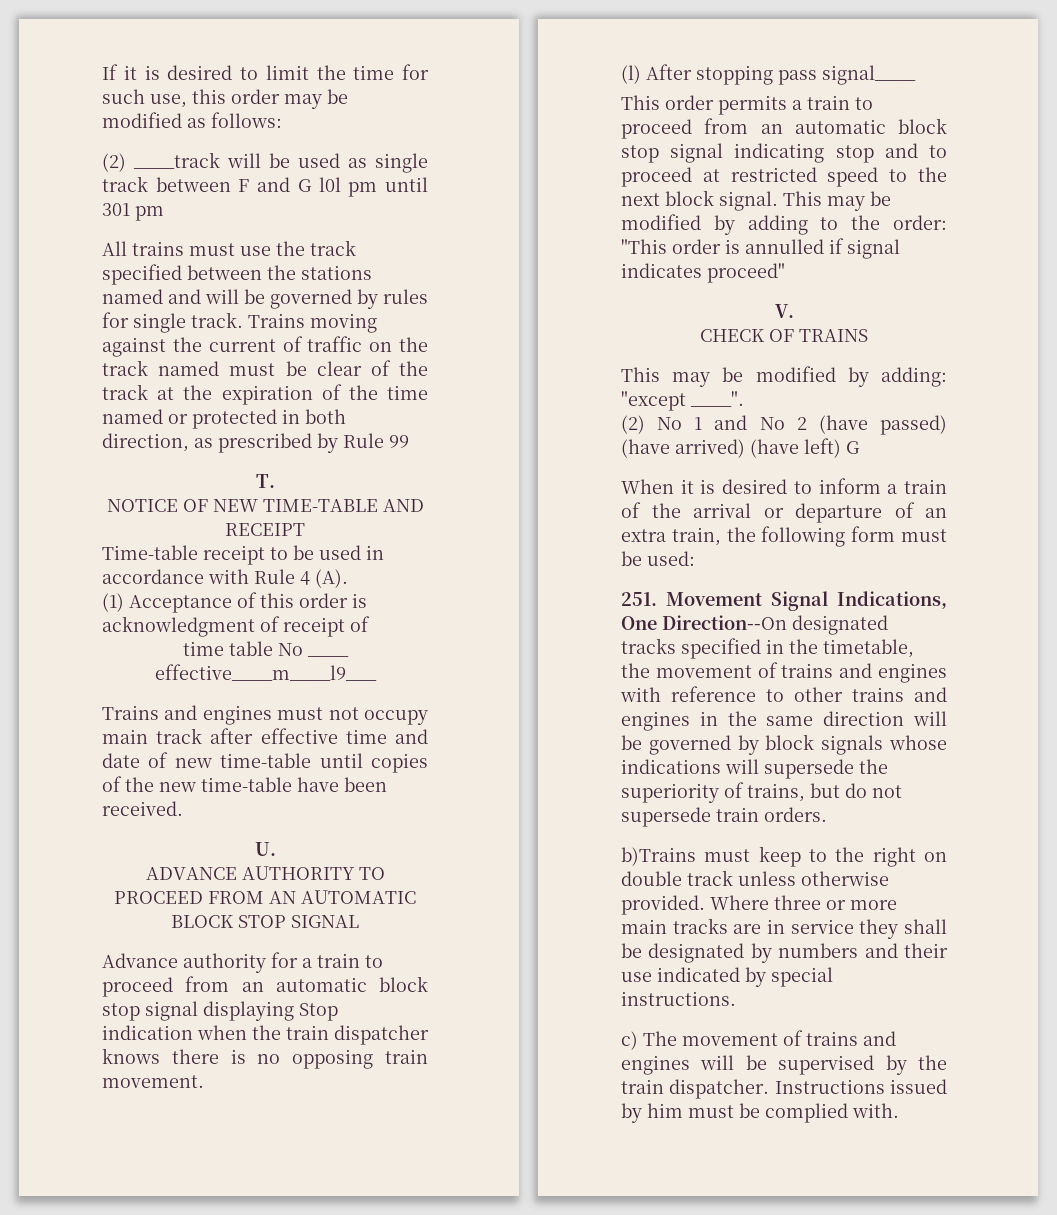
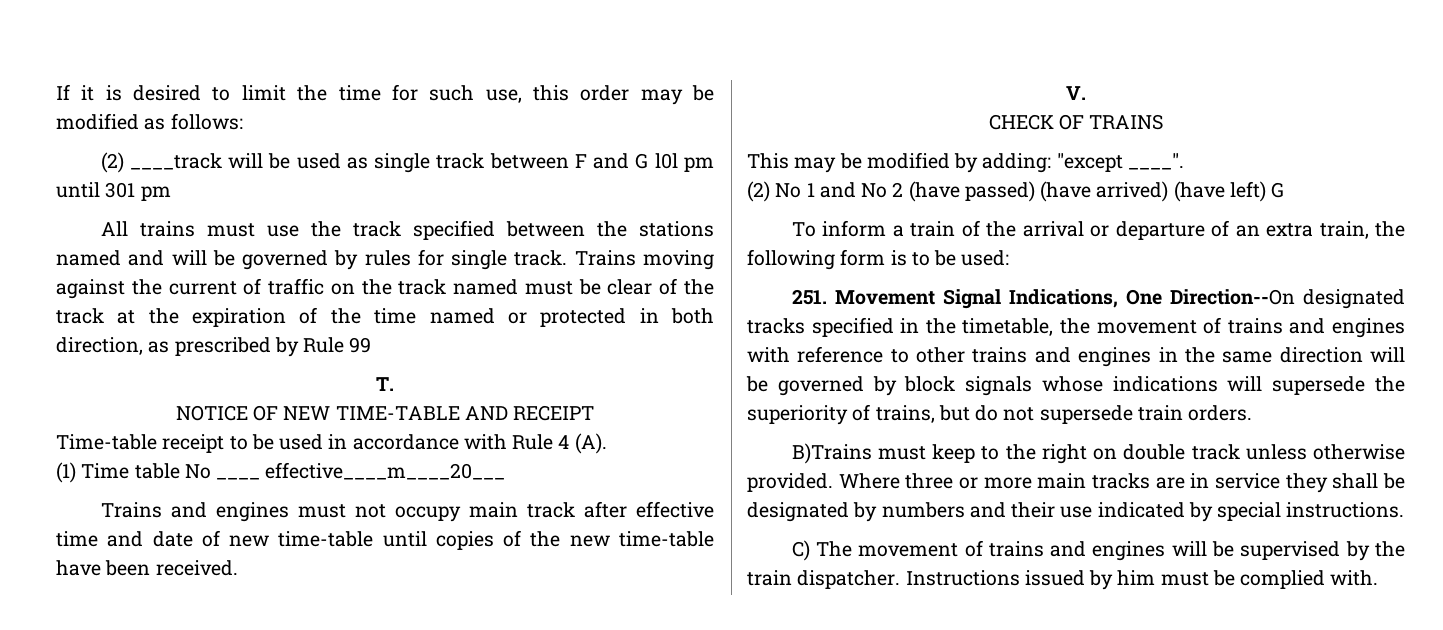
- (1) Acceptance of this order is acknowledgment of receipt of
- time table No ____ effective____m____l9___
+ (1) Time table No ____ effective____m____20___
- U.
- ADVANCE AUTHORITY TO PROCEED FROM AN AUTOMATIC BLOCK STOP SIGNAL
- Advance authority for a train to proceed from an automatic block stop signal displaying Stop indication when the train dispatcher knows there is no opposing train movement.
- (l) After stopping pass signal____
- This order permits a train to proceed from an automatic block stop signal indicating stop and to proceed at restricted speed to the next block signal. This may be modified by adding to the order: "This order is annulled if signal indicates proceed"
- When it is desired to inform a train of the arrival or departure of an extra train, the following form must be used:
+ To inform a train of the arrival or departure of an extra train, the following form is to be used:
- b)Trains must keep to the right on double track unless otherwise provided.
+ B)Trains must keep to the right on double track unless otherwise provided.
- c) The movement of trains and engines will be supervised by the train dispatcher.
+ C) The movement of trains and engines will be supervised by the train dispatcher.

